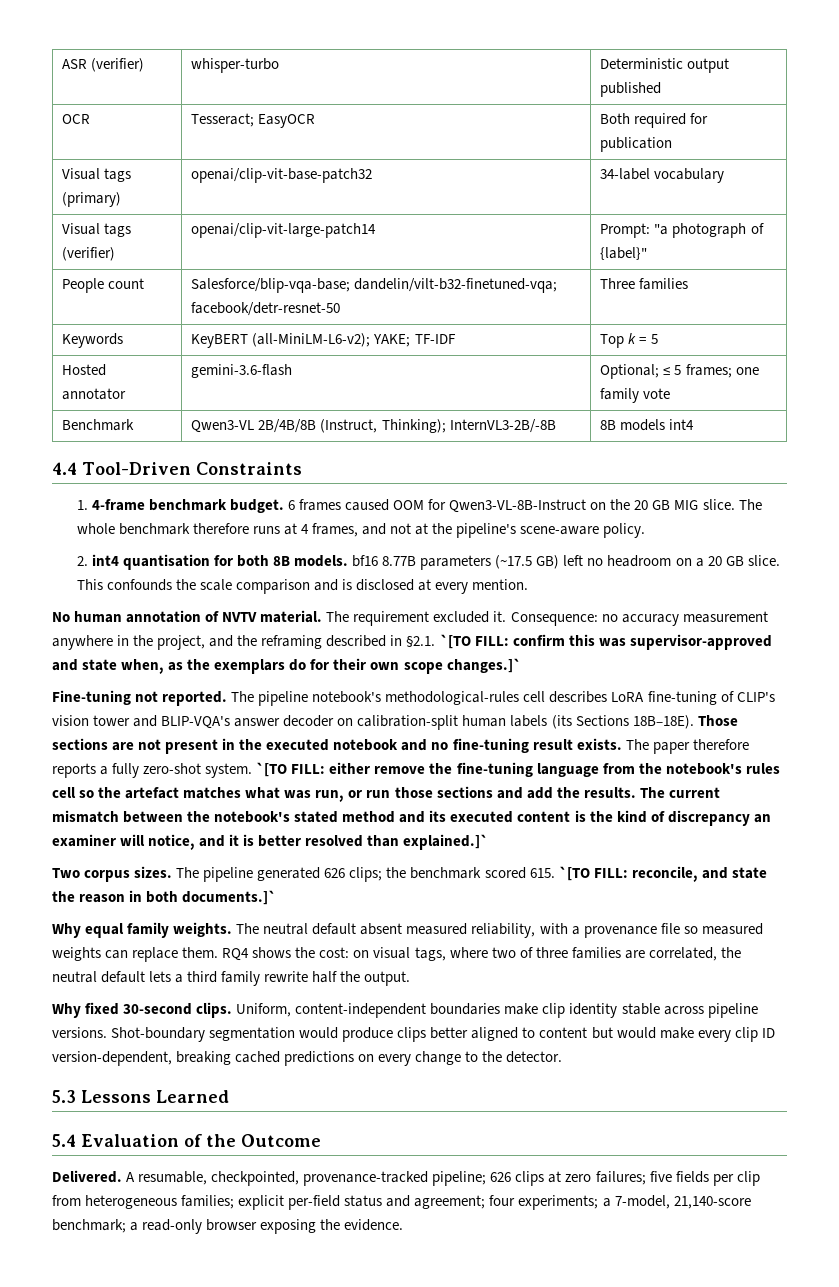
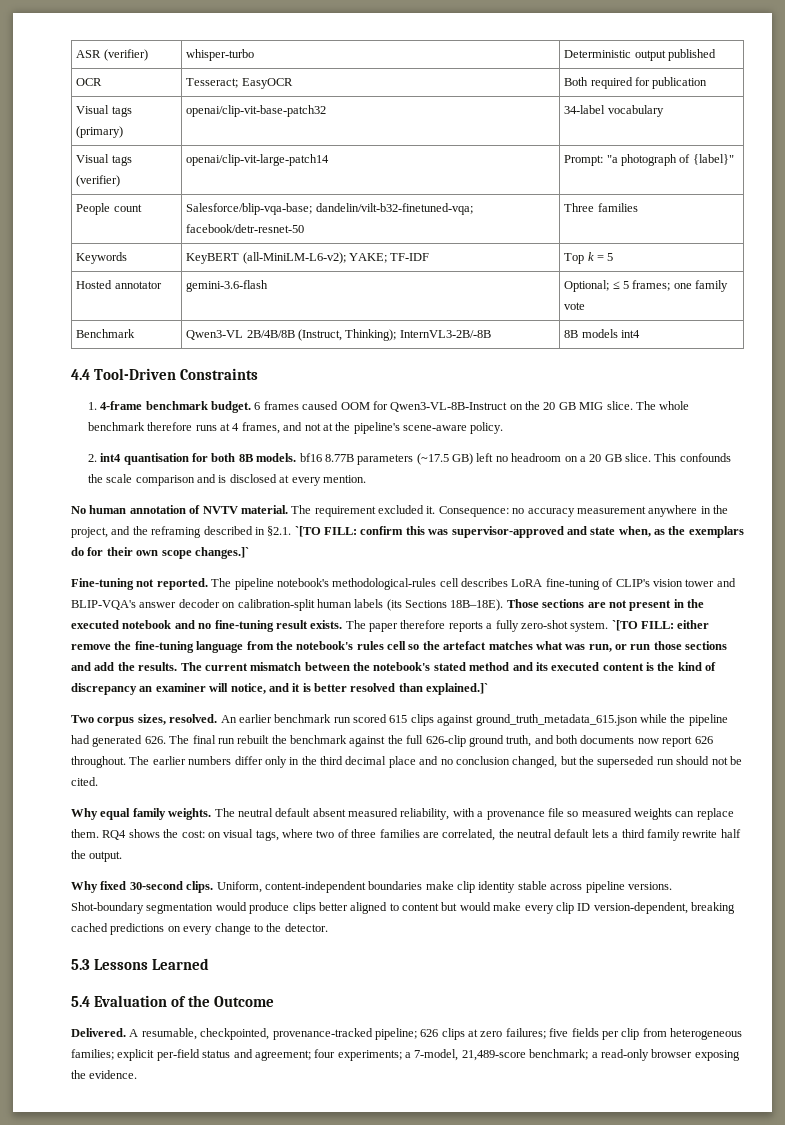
- Two corpus sizes. The pipeline generated 626 clips; the benchmark scored 615. `[TO FILL: reconcile, and state the reason in both documents.]`
+ Two corpus sizes, resolved. An earlier benchmark run scored 615 clips against ground_truth_metadata_615.json while the pipeline had generated 626. The final run rebuilt the benchmark against the full 626-clip ground truth, and both documents now report 626 throughout. The earlier numbers differ only in the third decimal place and no conclusion changed, but the superseded run should not be cited.
- A resumable, checkpointed, provenance-tracked pipeline; 626 clips at zero failures; five fields per clip from heterogeneous families; explicit per-field status and agreement; four experiments; a 7-model, 21,140-score benchmark; a read-only browser exposing the evidence.
+ A resumable, checkpointed, provenance-tracked pipeline; 626 clips at zero failures; five fields per clip from heterogeneous families; explicit per-field status and agreement; four experiments; a 7-model, 21,489-score benchmark; a read-only browser exposing the evidence.

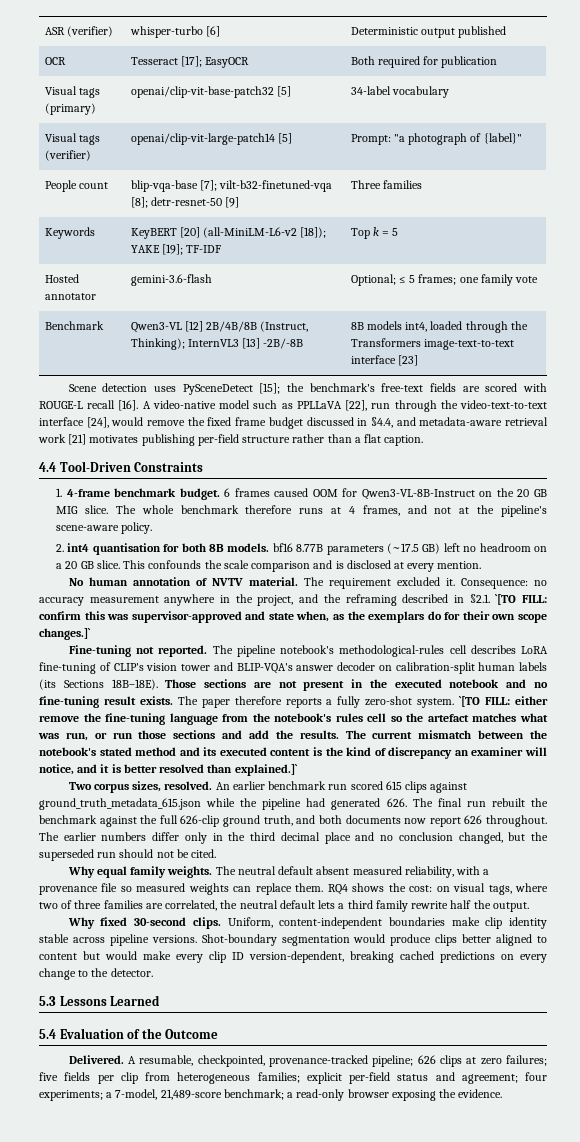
- ASR (verifier) | whisper-turbo | Deterministic output published
+ ASR (verifier) | whisper-turbo [6] | Deterministic output published
- OCR | Tesseract; EasyOCR | Both required for publication
+ OCR | Tesseract [17]; EasyOCR | Both required for publication
- Visual tags (primary) | openai/clip-vit-base-patch32 | 34-label vocabulary
+ Visual tags (primary) | openai/clip-vit-base-patch32 [5] | 34-label vocabulary
- Visual tags (verifier) | openai/clip-vit-large-patch14 | Prompt: "a photograph of {label}"
+ Visual tags (verifier) | openai/clip-vit-large-patch14 [5] | Prompt: "a photograph of {label}"
- People count | Salesforce/blip-vqa-base; dandelin/vilt-b32-finetuned-vqa; facebook/detr-resnet-50 | Three families
+ People count | blip-vqa-base [7]; vilt-b32-finetuned-vqa [8]; detr-resnet-50 [9] | Three families
- Keywords | KeyBERT (all-MiniLM-L6-v2); YAKE; TF-IDF | Top k = 5
+ Keywords | KeyBERT [20] (all-MiniLM-L6-v2 [18]); YAKE [19]; TF-IDF | Top k = 5
- Benchmark | Qwen3-VL 2B/4B/8B (Instruct, Thinking); InternVL3-2B/-8B | 8B models int4
+ Benchmark | Qwen3-VL [12] 2B/4B/8B (Instruct, Thinking); InternVL3 [13] -2B/-8B | 8B models int4, loaded through the Transformers image-text-to-text interface [23]
+ Scene detection uses PySceneDetect [15]; the benchmark's free-text fields are scored with ROUGE-L recall [16]. A video-native model such as PPLLaVA [22], run through the video-text-to-text interface [24], would remove the fixed frame budget discussed in §4.4, and metadata-aware retrieval work [21] motivates publishing per-field structure rather than a flat caption.

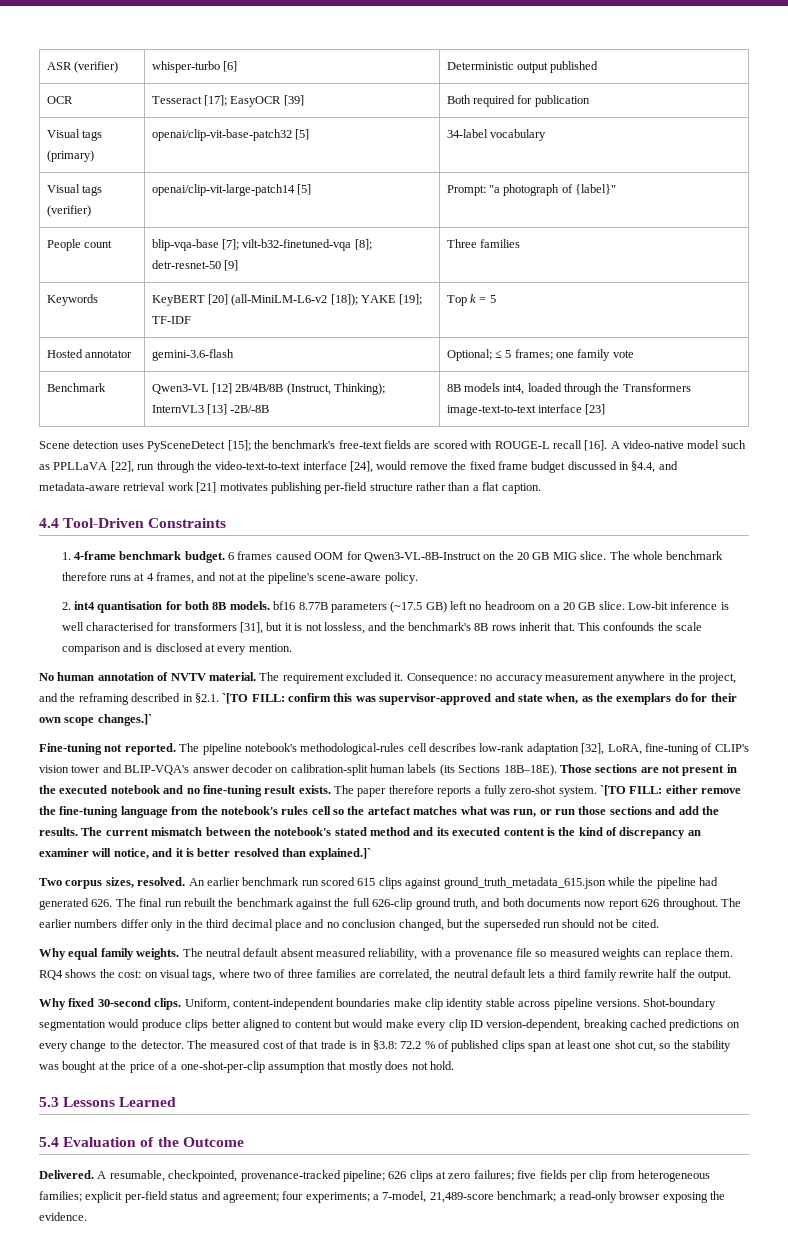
- OCR | Tesseract [17]; EasyOCR | Both required for publication
+ OCR | Tesseract [17]; EasyOCR [39] | Both required for publication
+ Low-bit inference is well characterised for transformers [31], but it is not lossless, and the benchmark's 8B rows inherit that.
- The pipeline notebook's methodological-rules cell describes LoRA fine-tuning of CLIP's vision tower and BLIP-VQA's answer decoder on calibration-split human labels (its Sections 18B–18E).
+ The pipeline notebook's methodological-rules cell describes low-rank adaptation [32], LoRA, fine-tuning of CLIP's vision tower and BLIP-VQA's answer decoder on calibration-split human labels (its Sections 18B–18E).
+ The measured cost of that trade is in §3.8: 72.2 % of published clips span at least one shot cut, so the stability was bought at the price of a one-shot-per-clip assumption that mostly does not hold.

